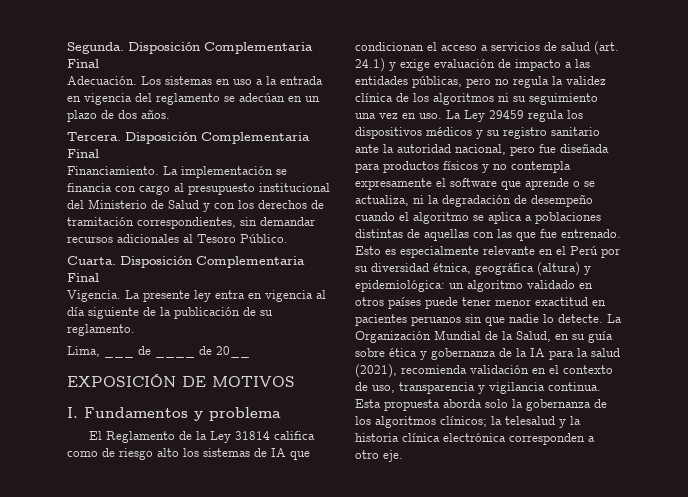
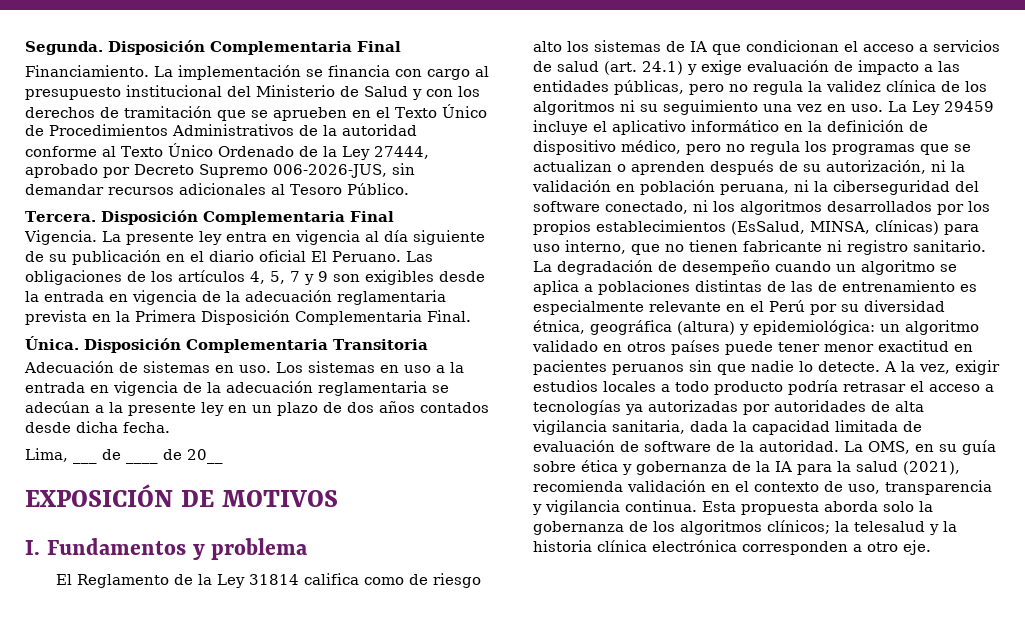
- Adecuación. Los sistemas en uso a la entrada en vigencia del reglamento se adecúan en un plazo de dos años.
- Tercera. Disposición Complementaria Final
- La implementación se financia con cargo al presupuesto institucional del Ministerio de Salud y con los derechos de tramitación correspondientes, sin demandar recursos adicionales al Tesoro Público.
+ La implementación se financia con cargo al presupuesto institucional del Ministerio de Salud y con los derechos de tramitación que se aprueben en el Texto Único de Procedimientos Administrativos de la autoridad conforme al Texto Único Ordenado de la Ley 27444, aprobado por Decreto Supremo 006-2026-JUS, sin demandar recursos adicionales al Tesoro Público.
- Cuarta.
+ Tercera.
- La presente ley entra en vigencia al día siguiente de la publicación de su reglamento.
+ La presente ley entra en vigencia al día siguiente de su publicación en el diario oficial El Peruano. Las obligaciones de los artículos 4, 5, 7 y 9 son exigibles desde la entrada en vigencia de la adecuación reglamentaria prevista en la Primera Disposición Complementaria Final.
+ Única. Disposición Complementaria Transitoria
+ Adecuación de sistemas en uso. Los sistemas en uso a la entrada en vigencia de la adecuación reglamentaria se adecúan a la presente ley en un plazo de dos años contados desde dicha fecha.
- La Ley 29459 regula los dispositivos médicos y su registro sanitario ante la autoridad nacional, pero fue diseñada para productos físicos y no contempla expresamente el software que aprende o se actualiza, ni la degradación de desempeño cuando el algoritmo se aplica a poblaciones distintas de aquellas con las que fue entrenado. Esto es especialmente relevante en el Perú por su diversidad étnica, geográfica (altura) y epidemiológica: un algoritmo validado en otros países puede tener menor exactitud en pacientes peruanos sin que nadie lo detecte.
+ La Ley 29459 incluye el aplicativo informático en la definición de dispositivo médico, pero no regula los programas que se actualizan o aprenden después de su autorización, ni la validación en población peruana, ni la ciberseguridad del software conectado, ni los algoritmos desarrollados por los propios establecimientos (EsSalud, MINSA, clínicas) para uso interno, que no tienen fabricante ni registro sanitario. La degradación de desempeño cuando un algoritmo se aplica a poblaciones distintas de las de entrenamiento es especialmente relevante en el Perú por su diversidad étnica, geográfica (altura) y epidemiológica: un algoritmo validado en otros países puede tener menor exactitud en pacientes peruanos sin que nadie lo detecte.
- La Organización Mundial de la Salud, en su guía sobre ética y gobernanza de la IA para la salud (2021), recomienda validación en el contexto de uso, transparencia y vigilancia continua.
+ A la vez, exigir estudios locales a todo producto podría retrasar el acceso a tecnologías ya autorizadas por autoridades de alta vigilancia sanitaria, dada la capacidad limitada de evaluación de software de la autoridad. La OMS, en su guía sobre ética y gobernanza de la IA para la salud (2021), recomienda validación en el contexto de uso, transparencia y vigilancia continua.

